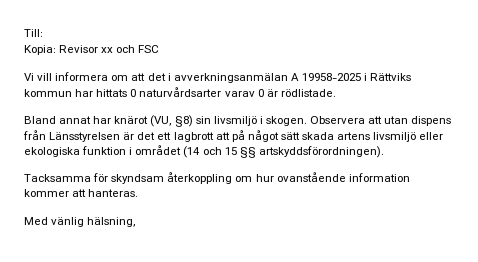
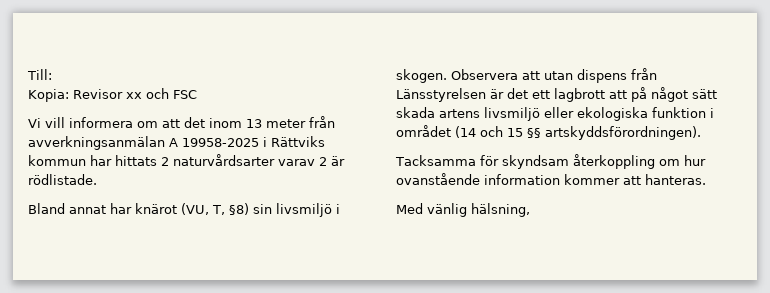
- Vi vill informera om att det i avverkningsanmälan A 19958-2025 i Rättviks kommun har hittats 0 naturvårdsarter varav 0 är rödlistade.
+ Vi vill informera om att det inom 13 meter från avverkningsanmälan A 19958-2025 i Rättviks kommun har hittats 2 naturvårdsarter varav 2 är rödlistade.
- Bland annat har knärot (VU, §8) sin livsmiljö i skogen.
+ Bland annat har knärot (VU, T, §8) sin livsmiljö i skogen.

